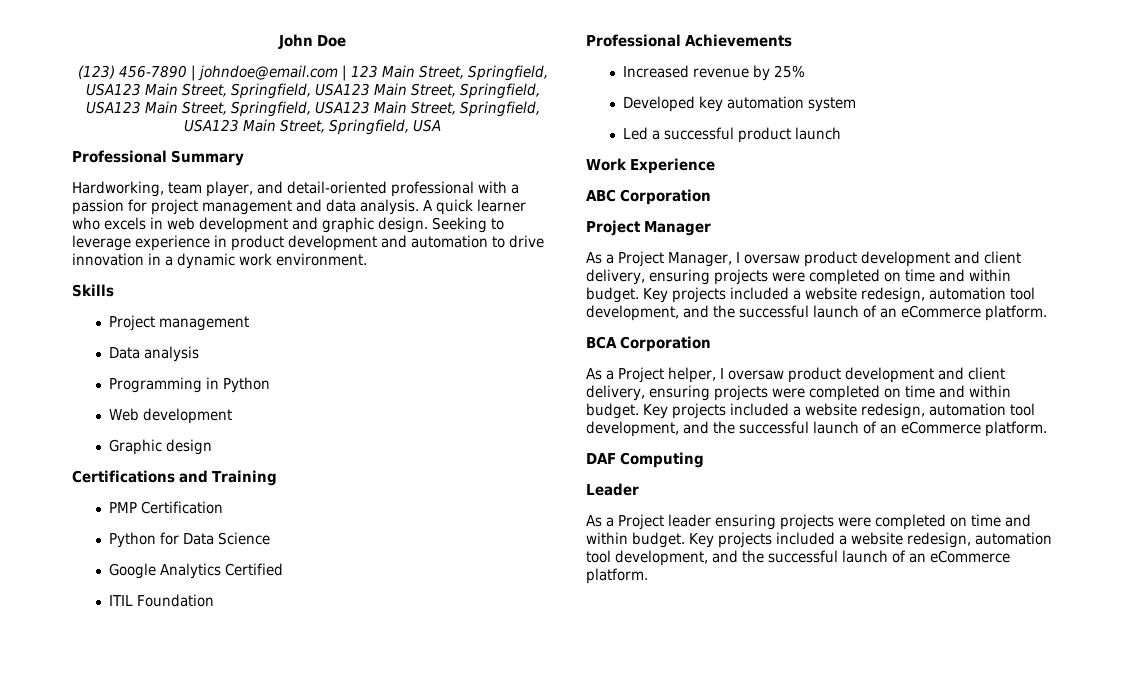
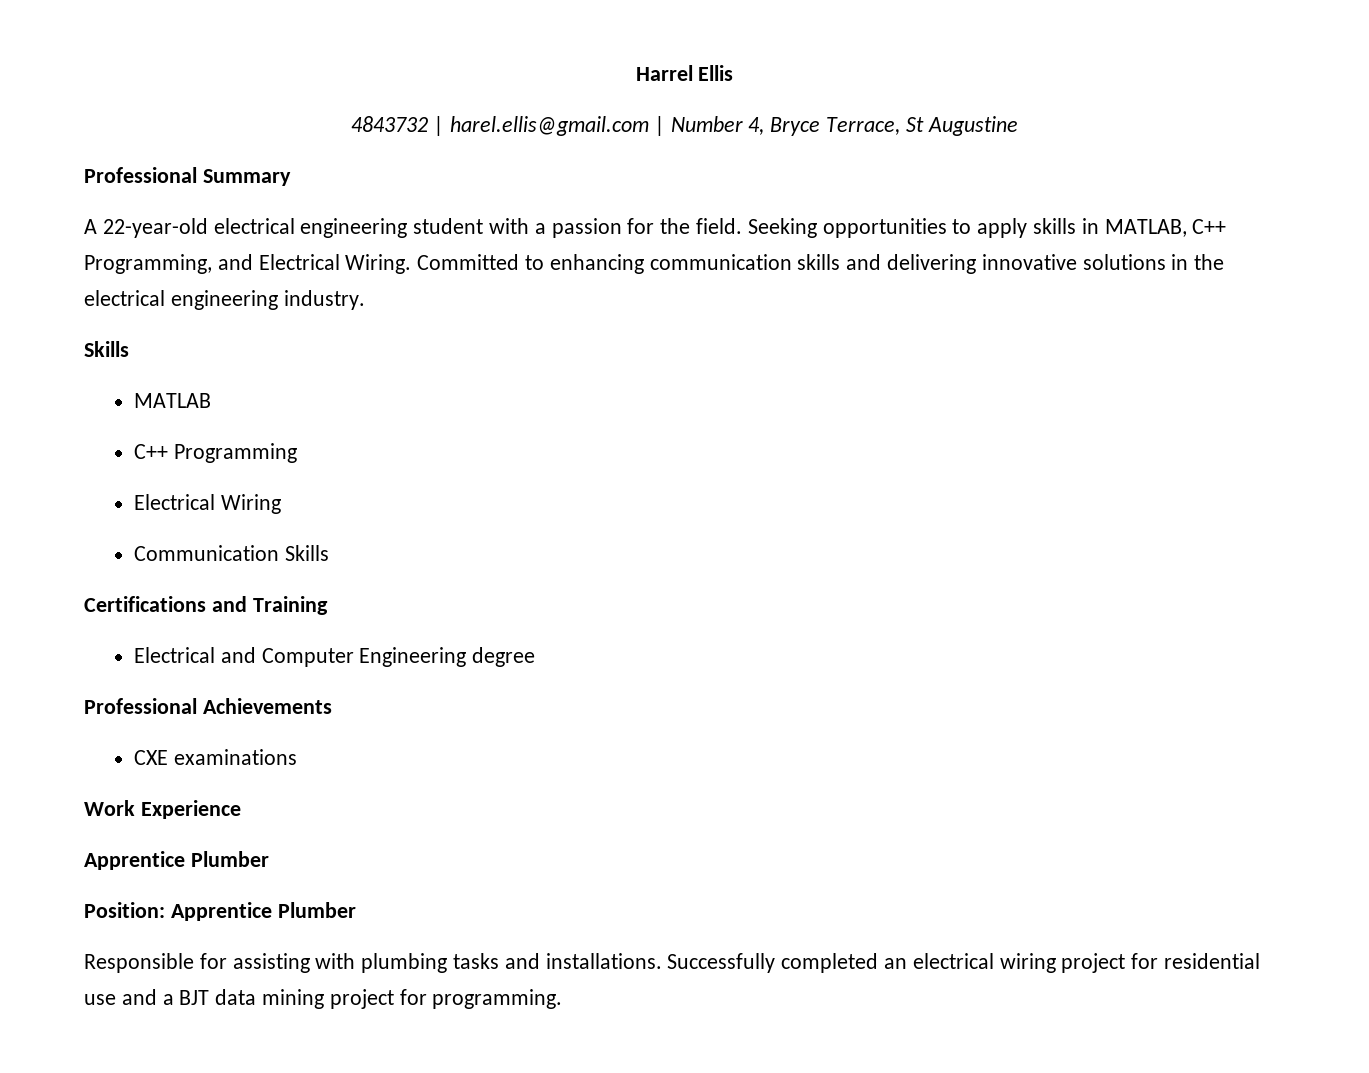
- John Doe
- (123) 456-7890 | johndoe@email.com | 123 Main Street, Springfield, USA123 Main Street, Springfield, USA123 Main Street, Springfield, USA123 Main Street, Springfield, USA123 Main Street, Springfield, USA123 Main Street, Springfield, USA
+ Harrel Ellis
+ 4843732 | harel.ellis@gmail.com | Number 4, Bryce Terrace, St Augustine
  Professional Summary
- Hardworking, team player, and detail-oriented professional with a passion for project management and data analysis. A quick learner who excels in web development and graphic design. Seeking to leverage experience in product development and automation to drive innovation in a dynamic work environment.
+ A 22-year-old electrical engineering student with a passion for the field. Seeking opportunities to apply skills in MATLAB, C++ Programming, and Electrical Wiring. Committed to enhancing communication skills and delivering innovative solutions in the electrical engineering industry.
  Skills
- Project management
- Data analysis
- Programming in Python
- Web development
- Graphic design
+ MATLAB
+ C++ Programming
+ Electrical Wiring
+ Communication Skills
  Certifications and Training
- PMP Certification
- Python for Data Science
- Google Analytics Certified
- ITIL Foundation
+ Electrical and Computer Engineering degree
  Professional Achievements
- Increased revenue by 25%
- Developed key automation system
- Led a successful product launch
+ CXE examinations
  Work Experience
- ABC Corporation
- Project Manager
- As a Project Manager, I oversaw product development and client delivery, ensuring projects were completed on time and within budget. Key projects included a website redesign, automation tool development, and the successful launch of an eCommerce platform.
- BCA Corporation
- As a Project helper, I oversaw product development and client delivery, ensuring projects were completed on time and within budget. Key projects included a website redesign, automation tool development, and the successful launch of an eCommerce platform.
- DAF Computing
- Leader
- As a Project leader ensuring projects were completed on time and within budget. Key projects included a website redesign, automation tool development, and the successful launch of an eCommerce platform.
+ Apprentice Plumber
+ Position: Apprentice Plumber
+ Responsible for assisting with plumbing tasks and installations. Successfully completed an electrical wiring project for residential use and a BJT data mining project for programming.

